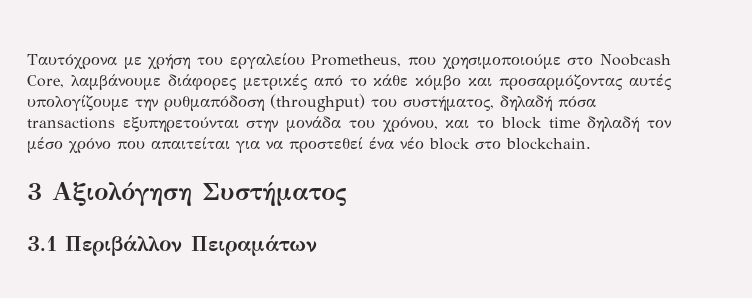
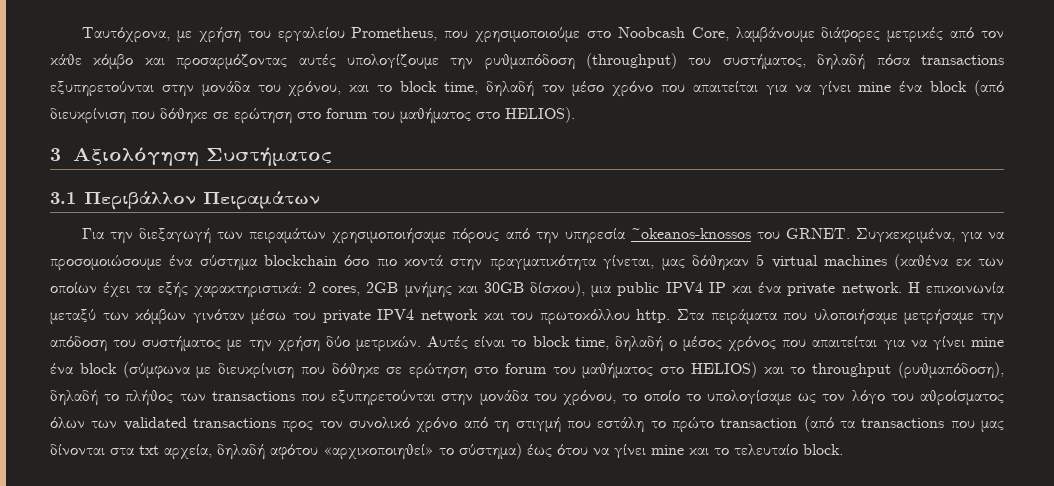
- Ταυτόχρονα με χρήση του εργαλείου Prometheus, που χρησιμοποιούμε στο Noobcash Core, λαμβάνουμε διάφορες μετρικές από το κάθε κόμβο και προσαρμόζοντας αυτές υπολογίζουμε την ρυθμαπόδοση (throughput) του συστήματος, δηλαδή πόσα transactions εξυπηρετούνται στην μονάδα του χρόνου, και το block time δηλαδή τον μέσο χρόνο που απαιτείται για να προστεθεί ένα νέο block στο blockchain.
+ Ταυτόχρονα, με χρήση του εργαλείου Prometheus, που χρησιμοποιούμε στο Noobcash Core, λαμβάνουμε διάφορες μετρικές από τον κάθε κόμβο και προσαρμόζοντας αυτές υπολογίζουμε την ρυθμαπόδοση (throughput) του συστήματος, δηλαδή πόσα transactions εξυπηρετούνται στην μονάδα του χρόνου, και το block time, δηλαδή τον μέσο χρόνο που απαιτείται για να γίνει mine ένα block (από διευκρίνιση που δόθηκε σε ερώτηση στο forum του μαθήματος στο HELIOS).
+ Για την διεξαγωγή των πειραμάτων χρησιμοποιήσαμε πόρους από την υπηρεσία ~okeanos-knossos του GRNET. Συγκεκριμένα, για να προσομοιώσουμε ένα σύστημα blockchain όσο πιο κοντά στην πραγματικότητα γίνεται, μας δόθηκαν 5 virtual machines (καθένα εκ των οποίων έχει τα εξής χαρακτηριστικά: 2 cores, 2GB μνήμης και 30GB δίσκου), μια public IPV4 IP και ένα private network. Η επικοινωνία μεταξύ των κόμβων γινόταν μέσω του private IPV4 network και του πρωτοκόλλου http. Στα πειράματα που υλοποιήσαμε μετρήσαμε την απόδοση του συστήματος με την χρήση δύο μετρικών. Αυτές είναι το block time, δηλαδή ο μέσος χρόνος που απαιτείται για να γίνει mine ένα block (σύμφωνα με διευκρίνιση που δόθηκε σε ερώτηση στο forum του μαθήματος στο HELIOS) και το throughput (ρυθμαπόδοση), δηλαδή το πλήθος των transactions που εξυπηρετούνται στην μονάδα του χρόνου, το οποίο το υπολογίσαμε ως τον λόγο του αθροίσματος όλων των validated transactions προς τον συνολικό χρόνο από τη στιγμή που εστάλη το πρώτο transaction (από τα transactions που μας δίνονται στα txt αρχεία, δηλαδή αφότου «αρχικοποιηθεί» το σύστημα) έως ότου να γίνει mine και το τελευταίο block.

